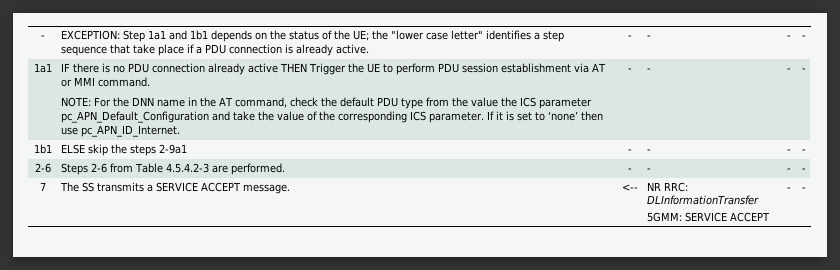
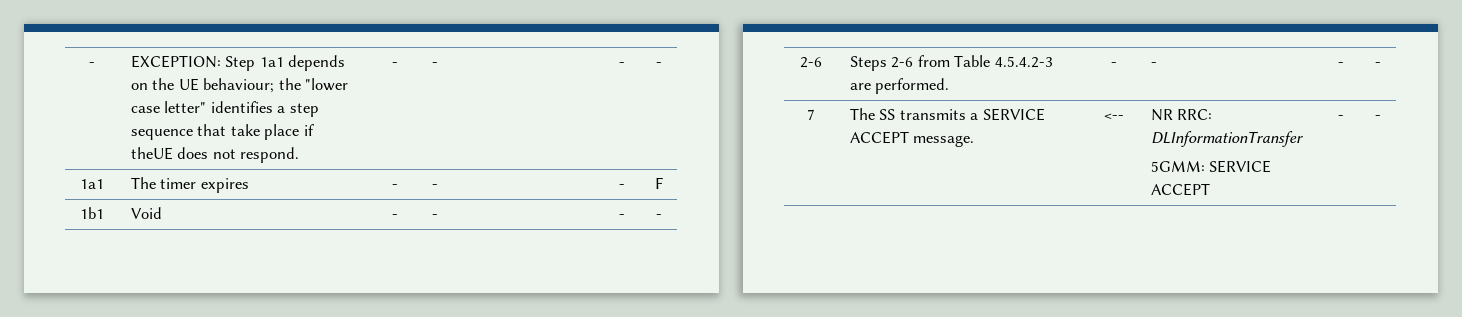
- - | EXCEPTION: Step 1a1 and 1b1 depends on the status of the UE; the "lower case letter" identifies a step sequence that take place if a PDU connection is already active. | - | - | - | -
+ - | EXCEPTION: Step 1a1 depends on the UE behaviour; the "lower case letter" identifies a step sequence that take place if theUE does not respond. | - | - | - | -
- IF there is no PDU connection already active THEN Trigger the UE to perform PDU session establishment via AT or MMI command.
- NOTE: For the DNN name in the AT command, check the default PDU type from the value the ICS parameter pc_APN_Default_Configuration and take the value of the corresponding ICS parameter. If it is set to ‘none’ then use pc_APN_ID_Internet. | - | - | - | -
+ The timer expires | - | - | - | F
- 1b1 | ELSE skip the steps 2-9a1 | - | - | - | -
+ 1b1 | Void | - | - | - | -

